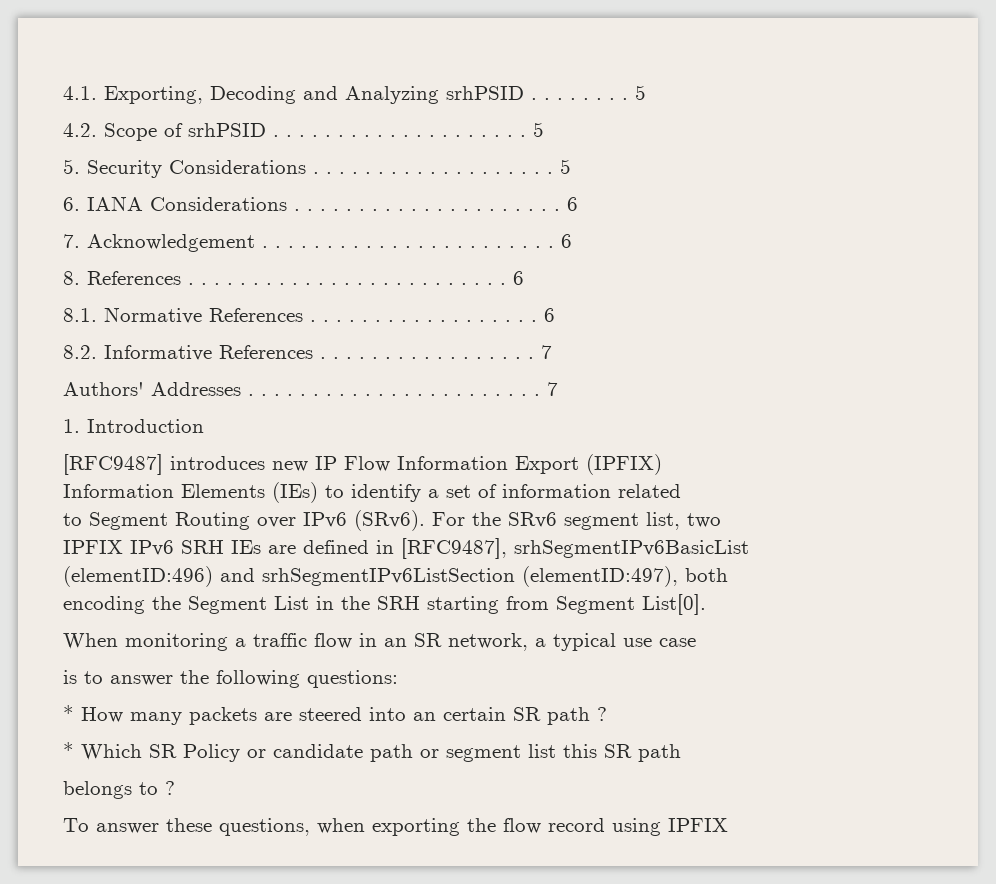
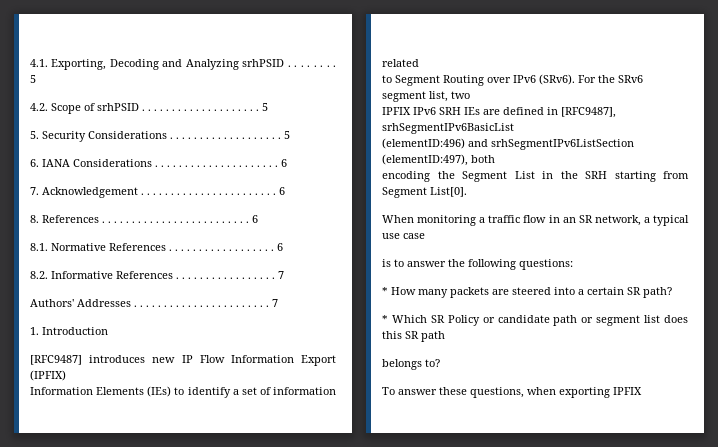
- * How many packets are steered into an certain SR path ?
+ * How many packets are steered into a certain SR path?
- * Which SR Policy or candidate path or segment list this SR path
+ * Which SR Policy or candidate path or segment list does this SR path
- belongs to ?
+ belongs to?
- To answer these questions, when exporting the flow record using IPFIX
+ To answer these questions, when exporting IPFIX

